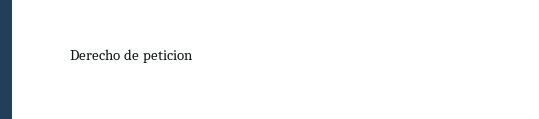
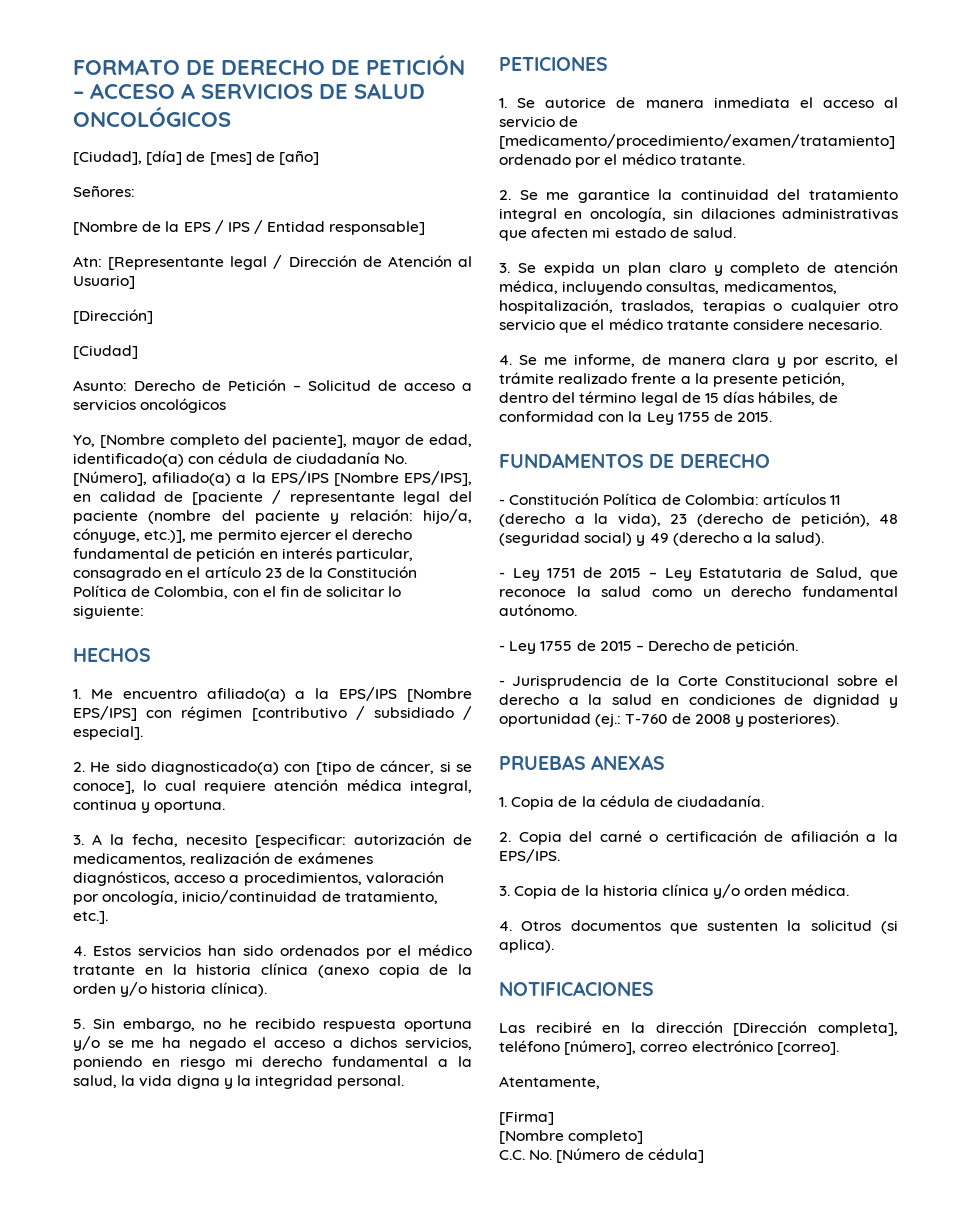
- Derecho de peticion
+ FORMATO DE DERECHO DE PETICIÓN – ACCESO A SERVICIOS DE SALUD ONCOLÓGICOS
+ [Ciudad], [día] de [mes] de [año]
+ Señores:
+ [Nombre de la EPS / IPS / Entidad responsable]
+ Atn: [Representante legal / Dirección de Atención al Usuario]
+ [Dirección]
+ [Ciudad]
+ Asunto: Derecho de Petición – Solicitud de acceso a servicios oncológicos
+ Yo, [Nombre completo del paciente], mayor de edad, identificado(a) con cédula de ciudadanía No. [Número], afiliado(a) a la EPS/IPS [Nombre EPS/IPS], en calidad de [paciente / representante legal del paciente (nombre del paciente y relación: hijo/a, cónyuge, etc.)], me permito ejercer el derecho fundamental de petición en interés particular, consagrado en el artículo 23 de la Constitución Política de Colombia, con el fin de solicitar lo siguiente:
+ HECHOS
+ 1. Me encuentro afiliado(a) a la EPS/IPS [Nombre EPS/IPS] con régimen [contributivo / subsidiado / especial].
+ 2. He sido diagnosticado(a) con [tipo de cáncer, si se conoce], lo cual requiere atención médica integral, continua y oportuna.
+ 3. A la fecha, necesito [especificar: autorización de medicamentos, realización de exámenes diagnósticos, acceso a procedimientos, valoración por oncología, inicio/continuidad de tratamiento, etc.].
+ 4. Estos servicios han sido ordenados por el médico tratante en la historia clínica (anexo copia de la orden y/o historia clínica).
+ 5. Sin embargo, no he recibido respuesta oportuna y/o se me ha negado el acceso a dichos servicios, poniendo en riesgo mi derecho fundamental a la salud, la vida digna y la integridad personal.
+ PETICIONES
+ 1. Se autorice de manera inmediata el acceso al servicio de [medicamento/procedimiento/examen/tratamiento] ordenado por el médico tratante.
+ 2. Se me garantice la continuidad del tratamiento integral en oncología, sin dilaciones administrativas que afecten mi estado de salud.
+ 3. Se expida un plan claro y completo de atención médica, incluyendo consultas, medicamentos, hospitalización, traslados, terapias o cualquier otro servicio que el médico tratante considere necesario.
+ 4. Se me informe, de manera clara y por escrito, el trámite realizado frente a la presente petición, dentro del término legal de 15 días hábiles, de conformidad con la Ley 1755 de 2015.
+ FUNDAMENTOS DE DERECHO
+ - Constitución Política de Colombia: artículos 11 (derecho a la vida), 23 (derecho de petición), 48 (seguridad social) y 49 (derecho a la salud).
+ - Ley 1751 de 2015 – Ley Estatutaria de Salud, que reconoce la salud como un derecho fundamental autónomo.
+ - Ley 1755 de 2015 – Derecho de petición.
+ - Jurisprudencia de la Corte Constitucional sobre el derecho a la salud en condiciones de dignidad y oportunidad (ej.: T-760 de 2008 y posteriores).
+ PRUEBAS ANEXAS
+ 1. Copia de la cédula de ciudadanía.
+ 2. Copia del carné o certificación de afiliación a la EPS/IPS.
+ 3. Copia de la historia clínica y/o orden médica.
+ 4. Otros documentos que sustenten la solicitud (si aplica).
+ NOTIFICACIONES
+ Las recibiré en la dirección [Dirección completa], teléfono [número], correo electrónico [correo].
+ Atentamente,
+ [Firma]
+ [Nombre completo]
+ C.C. No. [Número de cédula]

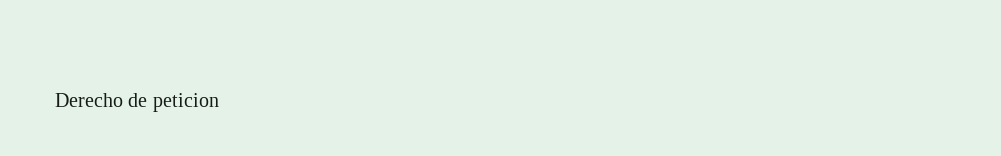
- FORMATO DE DERECHO DE PETICIÓN – ACCESO A SERVICIOS DE SALUD ONCOLÓGICOS
- [Ciudad], [día] de [mes] de [año]
- Señores:
- [Nombre de la EPS / IPS / Entidad responsable]
- Atn: [Representante legal / Dirección de Atención al Usuario]
- [Dirección]
- [Ciudad]
- Asunto: Derecho de Petición – Solicitud de acceso a servicios oncológicos
- Yo, [Nombre completo del paciente], mayor de edad, identificado(a) con cédula de ciudadanía No. [Número], afiliado(a) a la EPS/IPS [Nombre EPS/IPS], en calidad de [paciente / representante legal del paciente (nombre del paciente y relación: hijo/a, cónyuge, etc.)], me permito ejercer el derecho fundamental de petición en interés particular, consagrado en el artículo 23 de la Constitución Política de Colombia, con el fin de solicitar lo siguiente:
- HECHOS
- 1. Me encuentro afiliado(a) a la EPS/IPS [Nombre EPS/IPS] con régimen [contributivo / subsidiado / especial].
- 2. He sido diagnosticado(a) con [tipo de cáncer, si se conoce], lo cual requiere atención médica integral, continua y oportuna.
- 3. A la fecha, necesito [especificar: autorización de medicamentos, realización de exámenes diagnósticos, acceso a procedimientos, valoración por oncología, inicio/continuidad de tratamiento, etc.].
- 4. Estos servicios han sido ordenados por el médico tratante en la historia clínica (anexo copia de la orden y/o historia clínica).
- 5. Sin embargo, no he recibido respuesta oportuna y/o se me ha negado el acceso a dichos servicios, poniendo en riesgo mi derecho fundamental a la salud, la vida digna y la integridad personal.
- PETICIONES
- 1. Se autorice de manera inmediata el acceso al servicio de [medicamento/procedimiento/examen/tratamiento] ordenado por el médico tratante.
- 2. Se me garantice la continuidad del tratamiento integral en oncología, sin dilaciones administrativas que afecten mi estado de salud.
- 3. Se expida un plan claro y completo de atención médica, incluyendo consultas, medicamentos, hospitalización, traslados, terapias o cualquier otro servicio que el médico tratante considere necesario.
- 4. Se me informe, de manera clara y por escrito, el trámite realizado frente a la presente petición, dentro del término legal de 15 días hábiles, de conformidad con la Ley 1755 de 2015.
- FUNDAMENTOS DE DERECHO
- - Constitución Política de Colombia: artículos 11 (derecho a la vida), 23 (derecho de petición), 48 (seguridad social) y 49 (derecho a la salud).
- - Ley 1751 de 2015 – Ley Estatutaria de Salud, que reconoce la salud como un derecho fundamental autónomo.
- - Ley 1755 de 2015 – Derecho de petición.
- - Jurisprudencia de la Corte Constitucional sobre el derecho a la salud en condiciones de dignidad y oportunidad (ej.: T-760 de 2008 y posteriores).
- PRUEBAS ANEXAS
- 1. Copia de la cédula de ciudadanía.
- 2. Copia del carné o certificación de afiliación a la EPS/IPS.
- 3. Copia de la historia clínica y/o orden médica.
- 4. Otros documentos que sustenten la solicitud (si aplica).
- NOTIFICACIONES
- Las recibiré en la dirección [Dirección completa], teléfono [número], correo electrónico [correo].
- Atentamente,
- [Firma]
- [Nombre completo]
- C.C. No. [Número de cédula]
+ Derecho de peticion

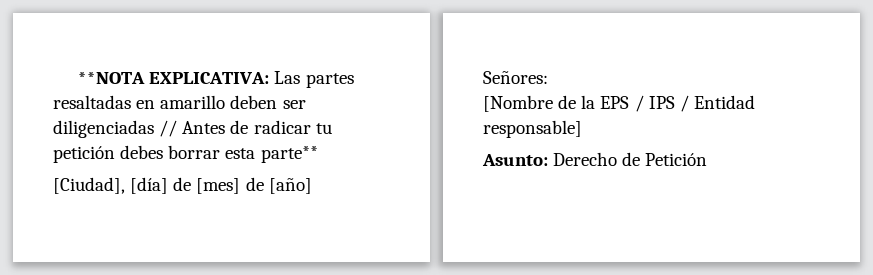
- Derecho de peticion
+ **NOTA EXPLICATIVA: Las partes resaltadas en amarillo deben ser diligenciadas // Antes de radicar tu petición debes borrar esta parte**
+ [Ciudad], [día] de [mes] de [año]
+ Señores:
+ [Nombre de la EPS / IPS / Entidad responsable]
+ Asunto: Derecho de Petición

